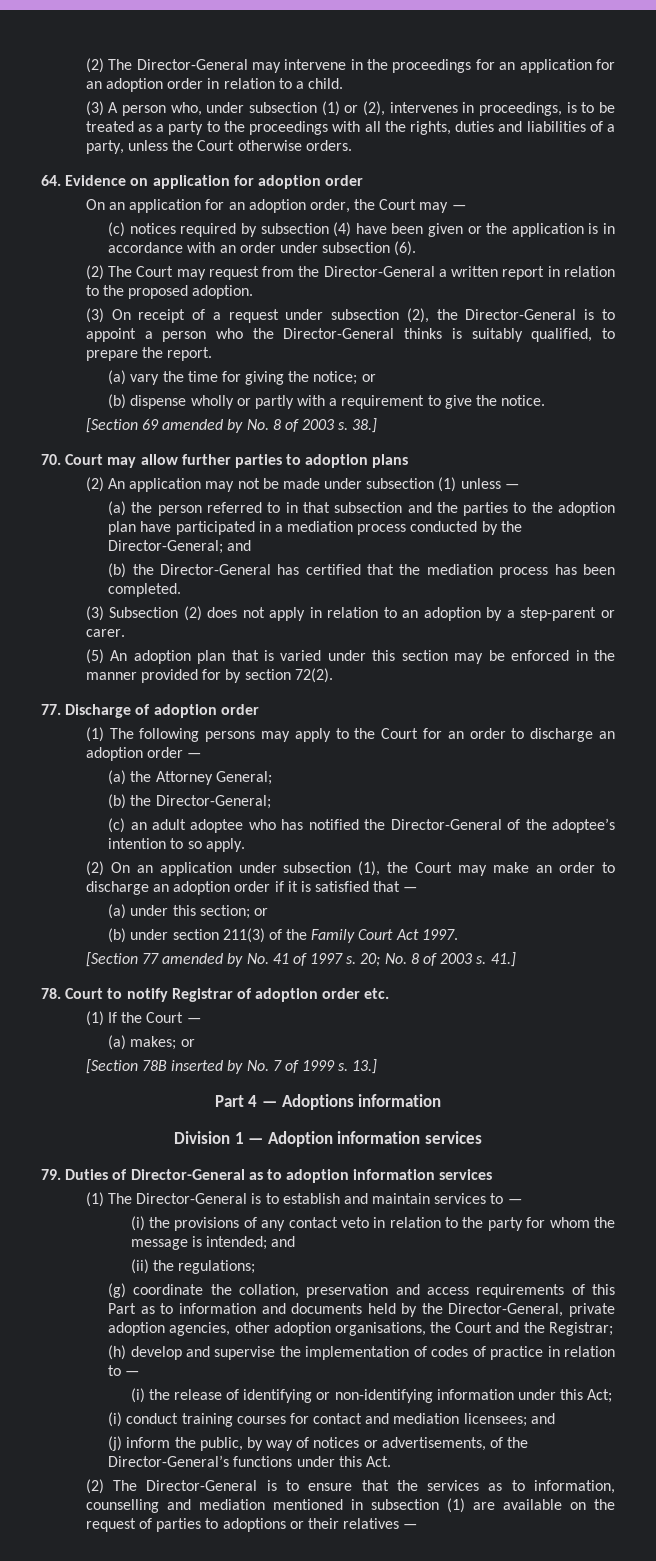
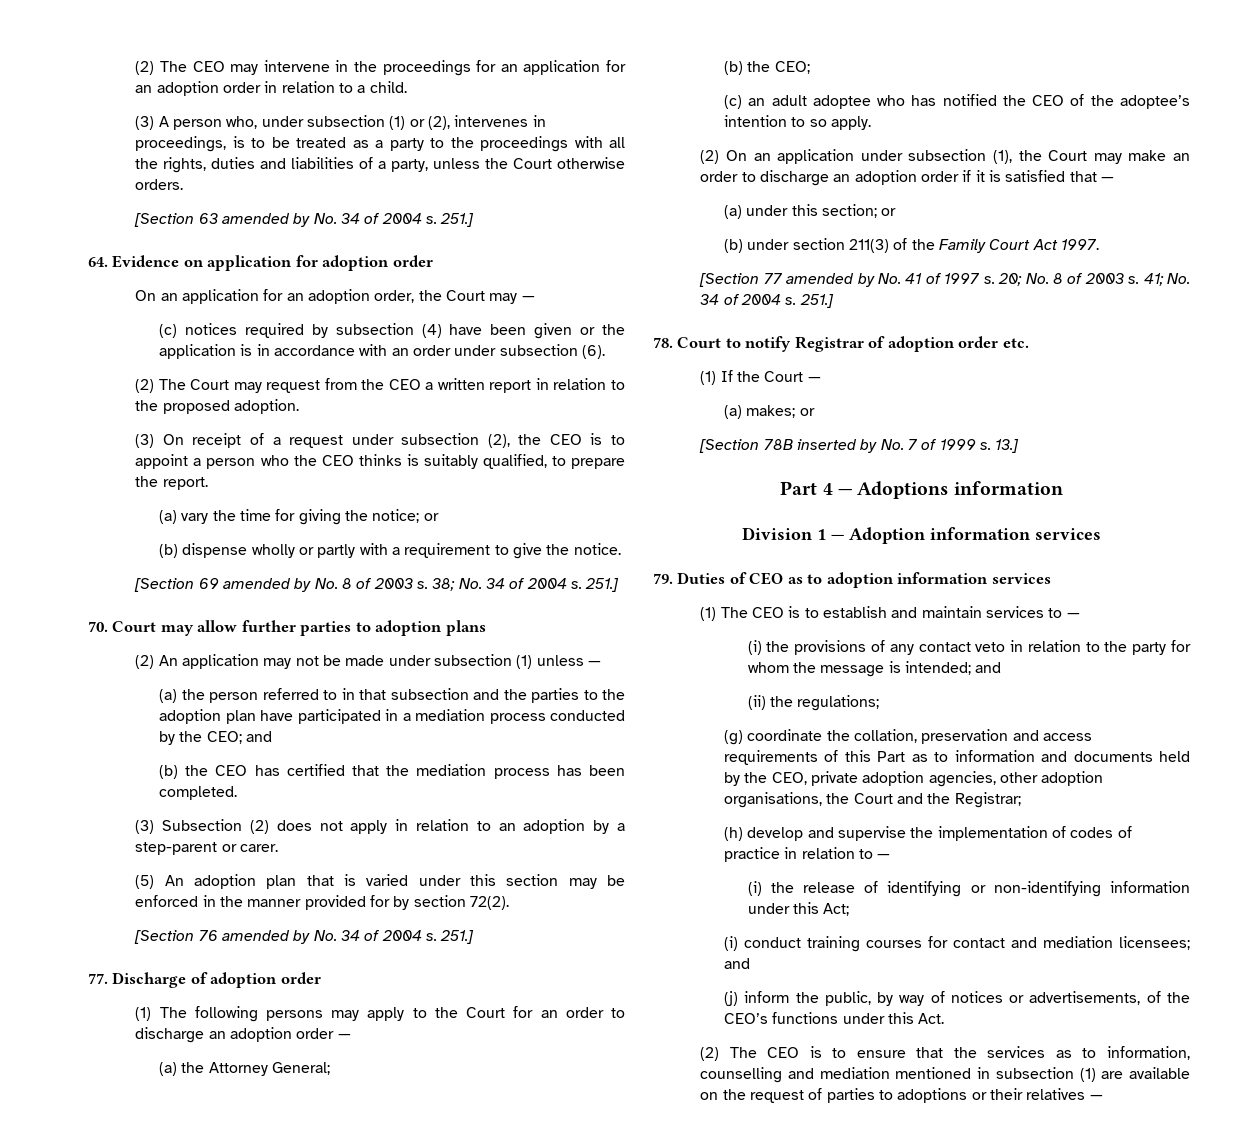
- (2) The Director-General may intervene in the proceedings for an application for an adoption order in relation to a child.
+ (2) The CEO may intervene in the proceedings for an application for an adoption order in relation to a child.
+ [Section 63 amended by No. 34 of 2004 s. 251.]
- (2) The Court may request from the Director-General a written report in relation to the proposed adoption.
+ (2) The Court may request from the CEO a written report in relation to the proposed adoption.
- (3) On receipt of a request under subsection (2), the Director-General is to appoint a person who the Director-General thinks is suitably qualified, to prepare the report.
+ (3) On receipt of a request under subsection (2), the CEO is to appoint a person who the CEO thinks is suitably qualified, to prepare the report.
- 38.]
+ 38; No. 34 of 2004 s. 251.]
- (a) the person referred to in that subsection and the parties to the adoption plan have participated in a mediation process conducted by the Director-General; and
+ (a) the person referred to in that subsection and the parties to the adoption plan have participated in a mediation process conducted by the CEO; and
- (b) the Director-General has certified that the mediation process has been completed.
+ (b) the CEO has certified that the mediation process has been completed.
+ [Section 76 amended by No. 34 of 2004 s. 251.]
- (b) the Director-General;
+ (b) the CEO;
- (c) an adult adoptee who has notified the Director-General of the adoptee’s intention to so apply.
+ (c) an adult adoptee who has notified the CEO of the adoptee’s intention to so apply.
- 41.]
+ 41; No. 34 of 2004 s. 251.]
- 79. Duties of Director-General as to adoption information services
+ 79. Duties of CEO as to adoption information services
- (1) The Director-General is to establish and maintain services to —
+ (1) The CEO is to establish and maintain services to —
- (g) coordinate the collation, preservation and access requirements of this Part as to information and documents held by the Director-General, private adoption agencies, other adoption organisations, the Court and the Registrar;
+ (g) coordinate the collation, preservation and access requirements of this Part as to information and documents held by the CEO, private adoption agencies, other adoption organisations, the Court and the Registrar;
- (j) inform the public, by way of notices or advertisements, of the Director-General’s functions under this Act.
+ (j) inform the public, by way of notices or advertisements, of the CEO’s functions under this Act.
- (2) The Director-General is to ensure that the services as to information, counselling and mediation mentioned in subsection (1) are available on the request of parties to adoptions or their relatives —
+ (2) The CEO is to ensure that the services as to information, counselling and mediation mentioned in subsection (1) are available on the request of parties to adoptions or their relatives —

